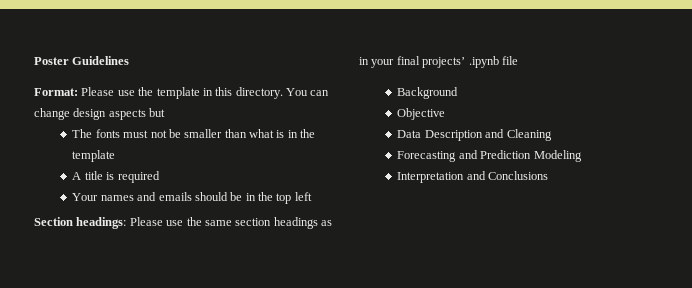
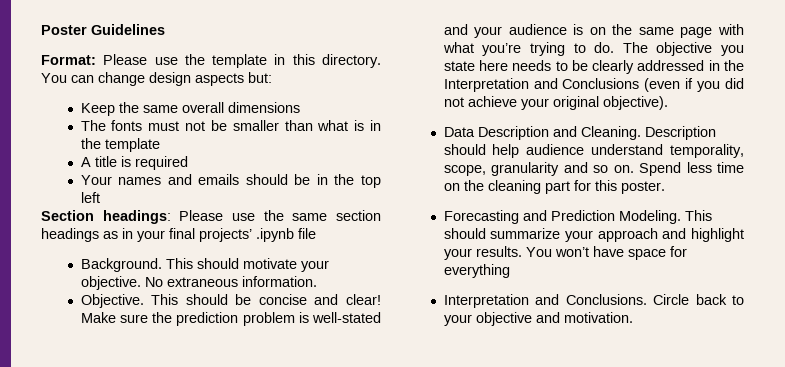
- You can change design aspects but
+ You can change design aspects but:
+ Keep the same overall dimensions
- Background
- Objective
- Data Description and Cleaning
- Forecasting and Prediction Modeling
- Interpretation and Conclusions
+ Background. This should motivate your objective. No extraneous information.
+ Objective. This should be concise and clear! Make sure the prediction problem is well-stated and your audience is on the same page with what you’re trying to do. The objective you state here needs to be clearly addressed in the Interpretation and Conclusions (even if you did not achieve your original objective).
+ Data Description and Cleaning. Description should help audience understand temporality, scope, granularity and so on. Spend less time on the cleaning part for this poster.
+ Forecasting and Prediction Modeling. This should summarize your approach and highlight your results. You won’t have space for everything
+ Interpretation and Conclusions. Circle back to your objective and motivation.

